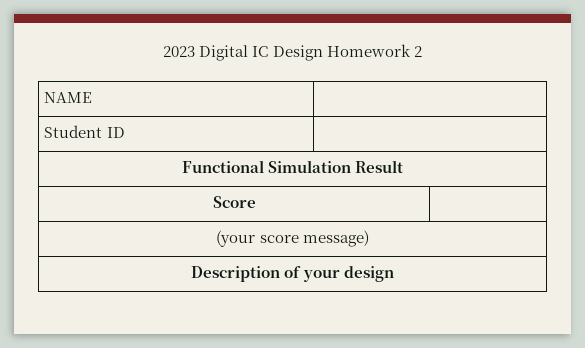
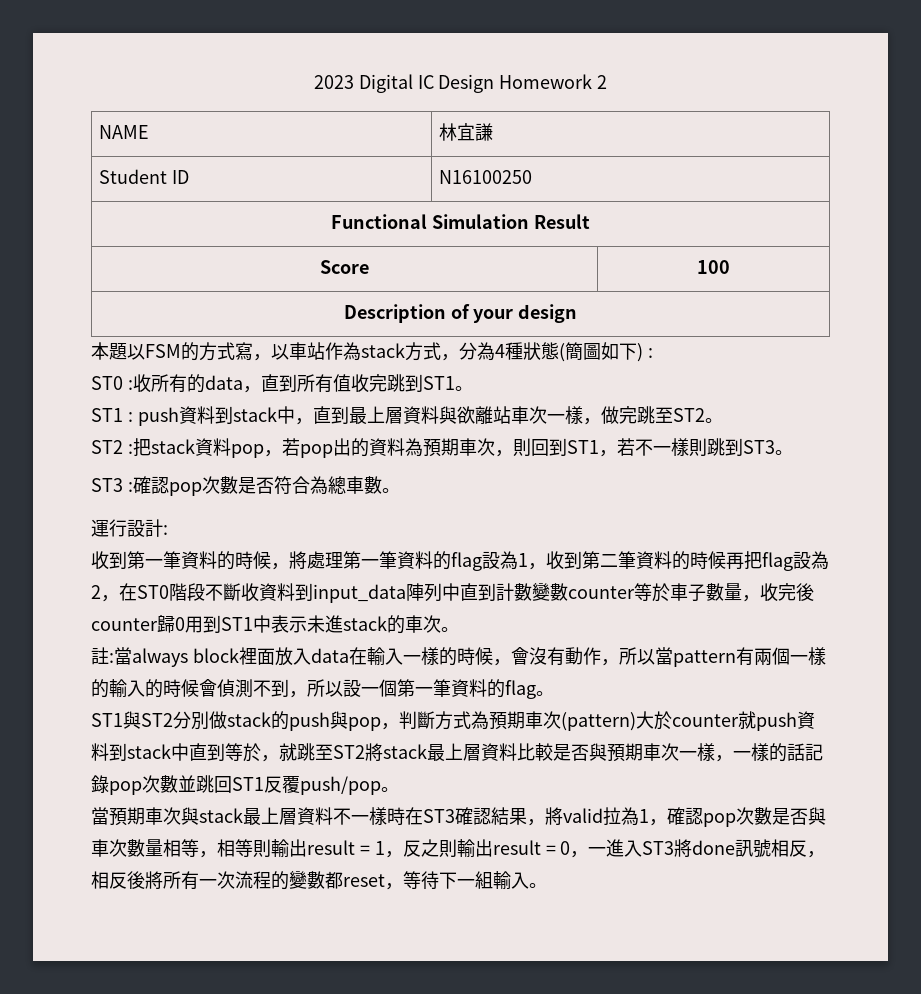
- NAME |
+ NAME | 林宜謙
- Student ID |
+ Student ID | N16100250
- Score |
- (your score message)
+ Score | 100
+ 本題以FSM的方式寫，以車站作為stack方式，分為4種狀態(簡圖如下) :
+ ST0 :收所有的data，直到所有值收完跳到ST1。
+ ST1 : push資料到stack中，直到最上層資料與欲離站車次一樣，做完跳至ST2。
+ ST2 :把stack資料pop，若pop出的資料為預期車次，則回到ST1，若不一樣則跳到ST3。
+ ST3 :確認pop次數是否符合為總車數。
+ 運行設計:
+ 收到第一筆資料的時候，將處理第一筆資料的flag設為1，收到第二筆資料的時候再把flag設為2，在ST0階段不斷收資料到input_data陣列中直到計數變數counter等於車子數量，收完後counter歸0用到ST1中表示未進stack的車次。
+ 註:當always block裡面放入data在輸入一樣的時候，會沒有動作，所以當pattern有兩個一樣的輸入的時候會偵測不到，所以設一個第一筆資料的flag。
+ ST1與ST2分別做stack的push與pop，判斷方式為預期車次(pattern)大於counter就push資料到stack中直到等於，就跳至ST2將stack最上層資料比較是否與預期車次一樣，一樣的話記錄pop次數並跳回ST1反覆push/pop。
+ 當預期車次與stack最上層資料不一樣時在ST3確認結果，將valid拉為1，確認pop次數是否與車次數量相等，相等則輸出result = 1，反之則輸出result = 0，一進入ST3將done訊號相反，相反後將所有一次流程的變數都reset，等待下一組輸入。

